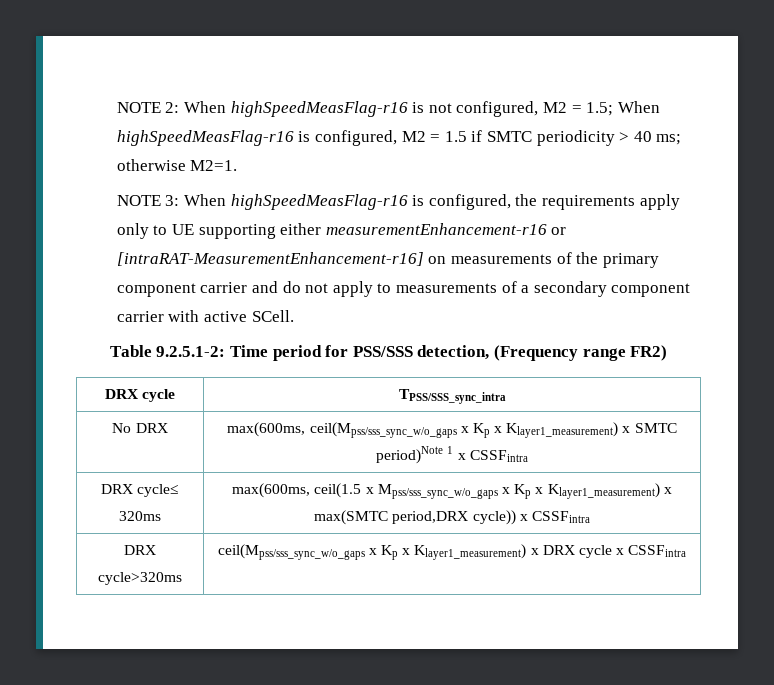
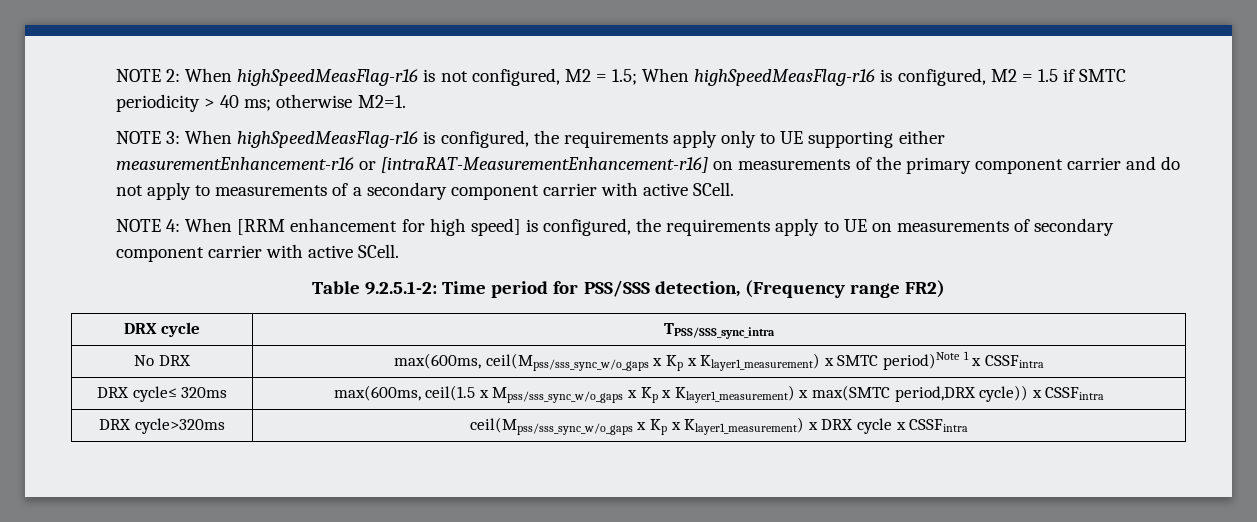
+ NOTE 4: When [RRM enhancement for high speed] is configured, the requirements apply to UE on measurements of secondary component carrier with active SCell.

